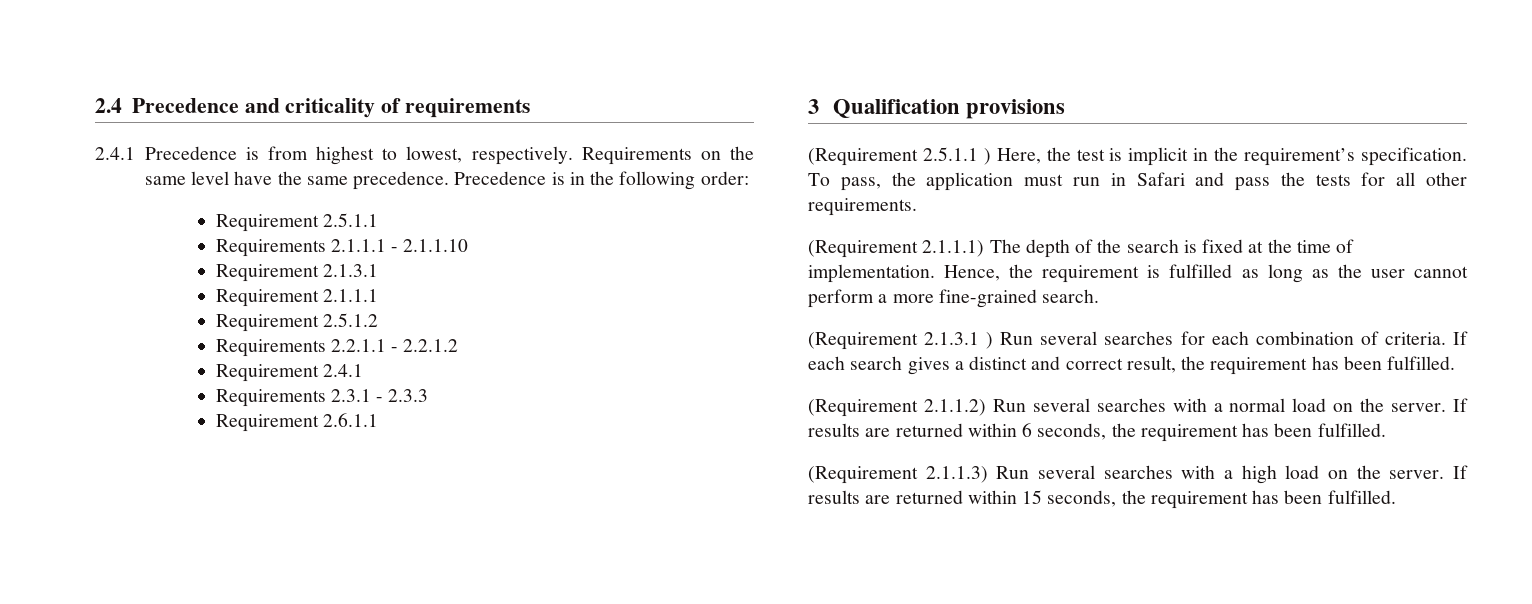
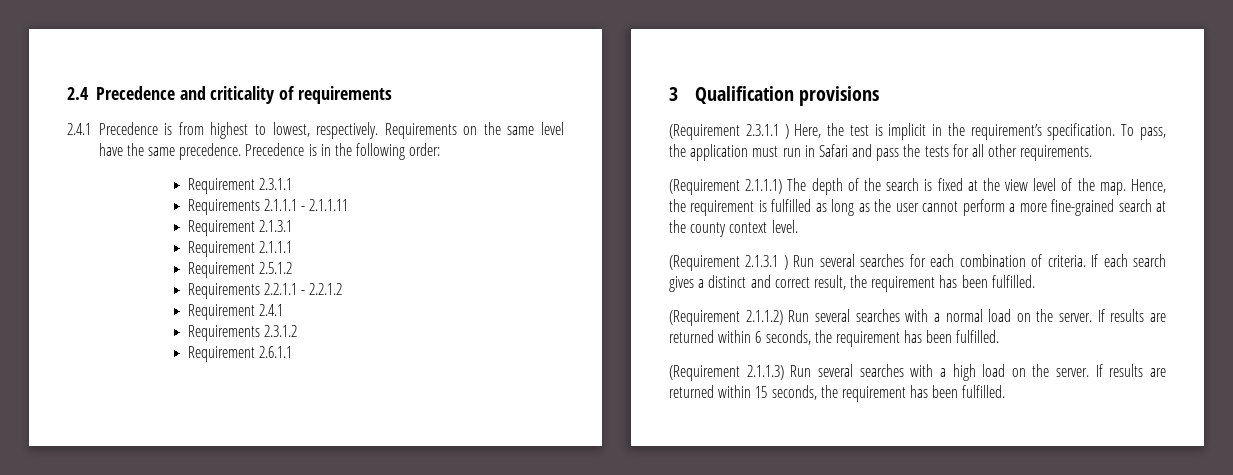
- Requirement 2.5.1.1
+ Requirement 2.3.1.1
- Requirements 2.1.1.1 - 2.1.1.10
+ Requirements 2.1.1.1 - 2.1.1.11
- Requirements 2.3.1 - 2.3.3
+ Requirements 2.3.1.2
- (Requirement 2.5.1.1 ) Here, the test is implicit in the requirement’s specification.
+ (Requirement 2.3.1.1 ) Here, the test is implicit in the requirement’s specification.
- (Requirement 2.1.1.1) The depth of the search is fixed at the time of implementation.
+ (Requirement 2.1.1.1) The depth of the search is fixed at the view level of the map.
- Hence, the requirement is fulfilled as long as the user cannot perform a more fine-grained search.
+ Hence, the requirement is fulfilled as long as the user cannot perform a more fine-grained search at the county context level.

